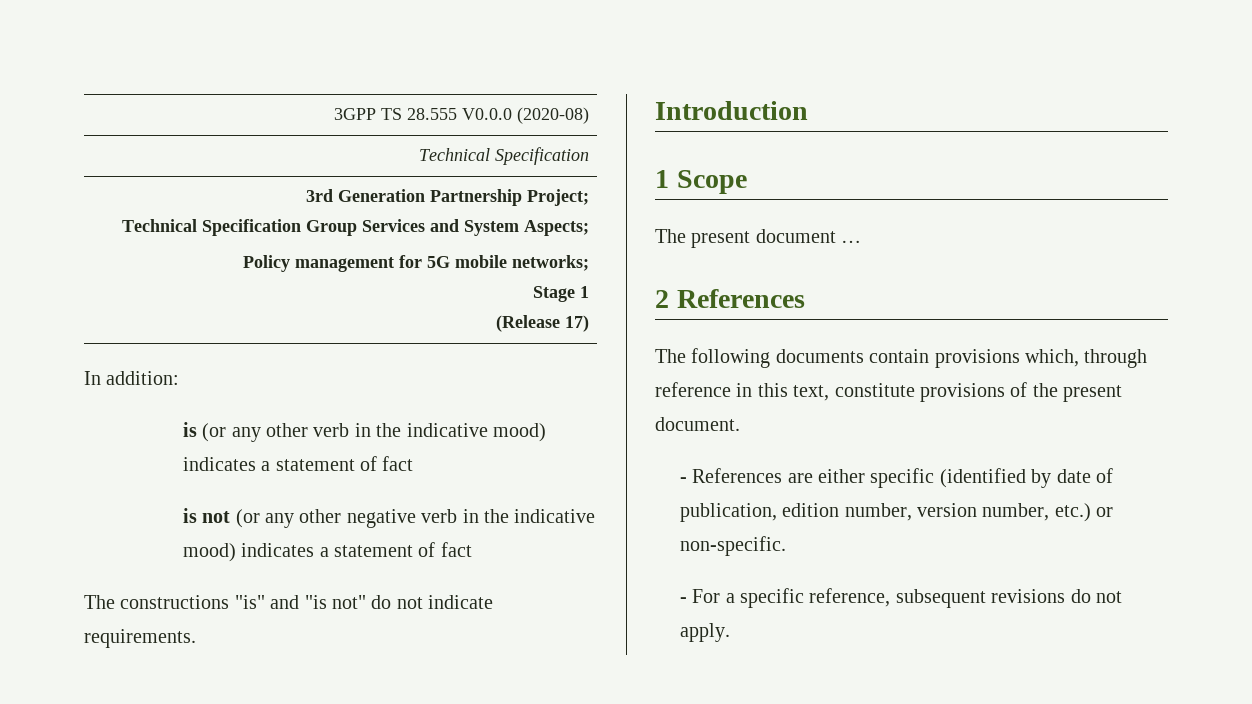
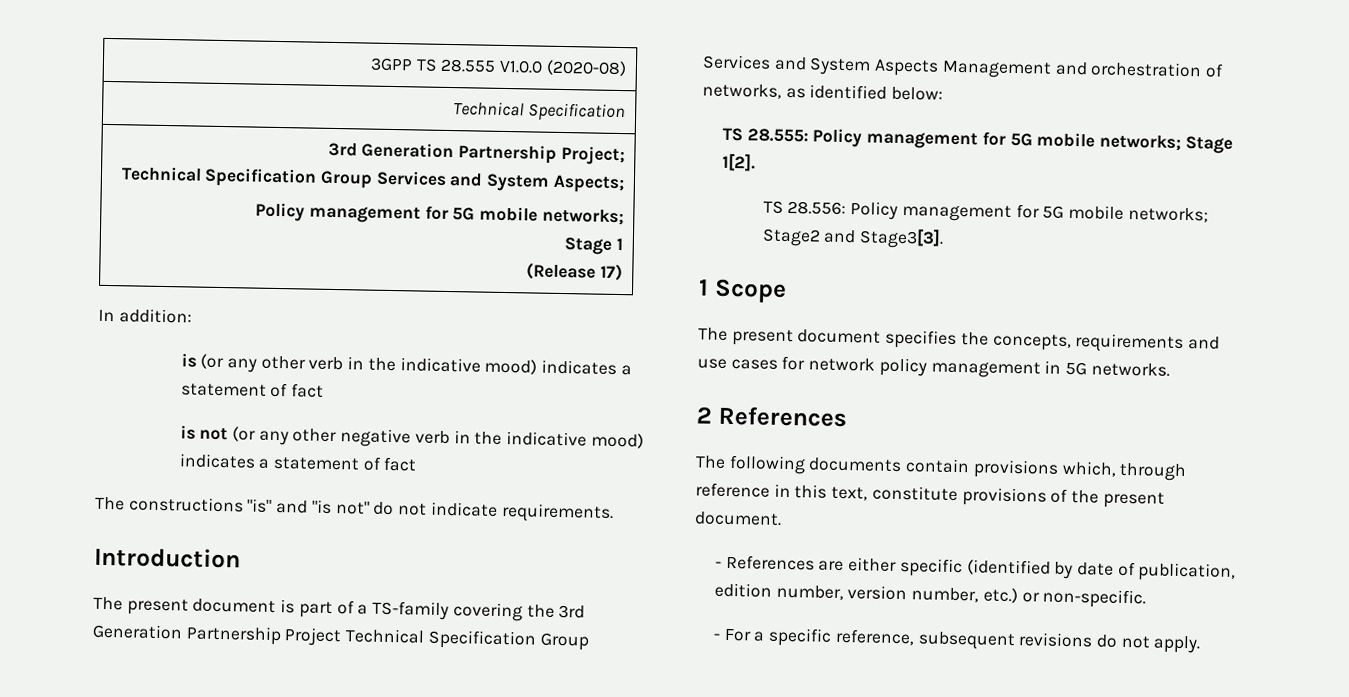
- 3GPP TS 28.555 V0.0.0 (2020-08)
+ 3GPP TS 28.555 V1.0.0 (2020-08)
+ The present document is part of a TS-family covering the 3rd Generation Partnership Project Technical Specification Group Services and System Aspects Management and orchestration of networks, as identified below:
+ TS 28.555: Policy management for 5G mobile networks; Stage 1[2].
+ TS 28.556: Policy management for 5G mobile networks; Stage2 and Stage3[3].
- The present document …
+ The present document specifies the concepts, requirements and use cases for network policy management in 5G networks.

